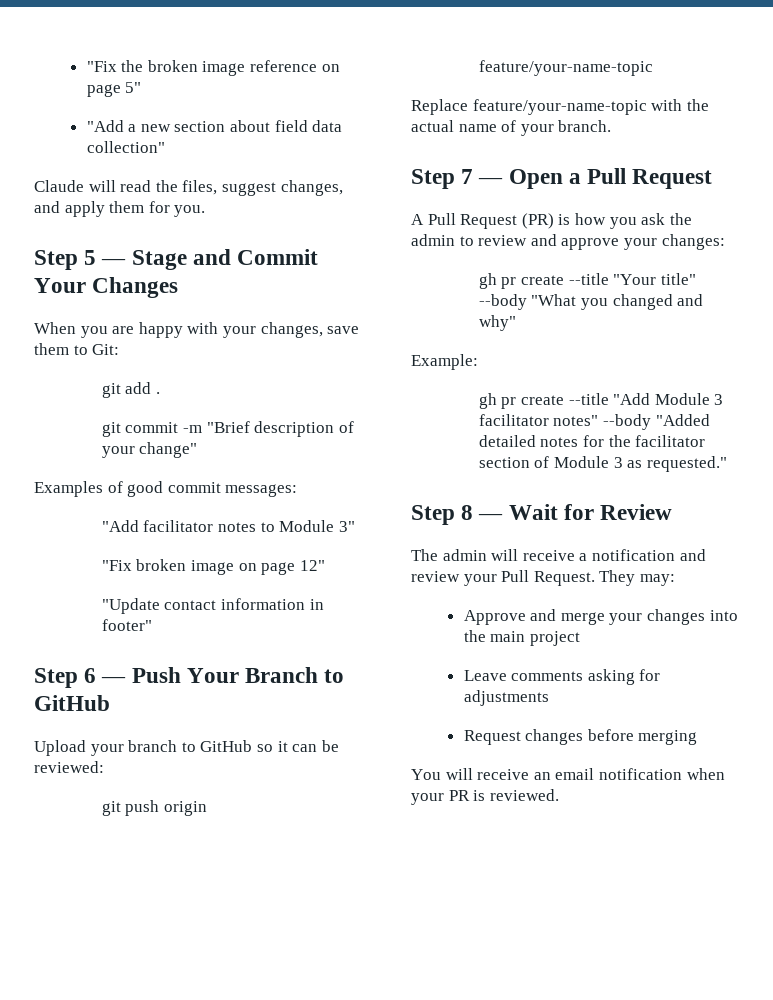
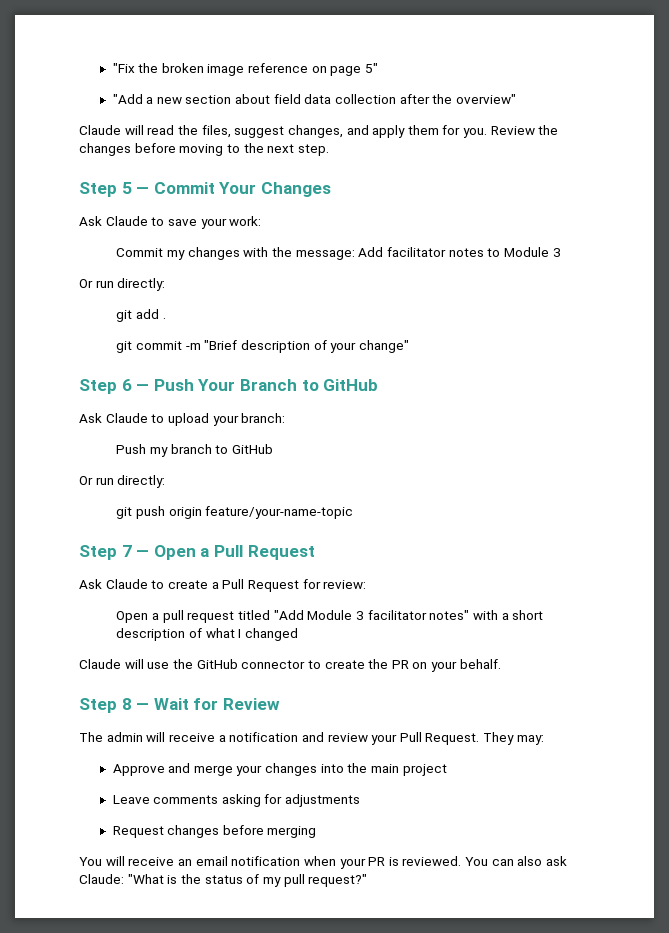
- "Add a new section about field data collection"
+ "Add a new section about field data collection after the overview"
+ Review the changes before moving to the next step.
- Step 5 — Stage and Commit Your Changes
+ Step 5 — Commit Your Changes
- When you are happy with your changes, save them to Git:
+ Ask Claude to save your work:
+ Commit my changes with the message: Add facilitator notes to Module 3
+ Or run directly:
- Examples of good commit messages:
- "Add facilitator notes to Module 3"
- "Fix broken image on page 12"
- "Update contact information in footer"
- Upload your branch to GitHub so it can be reviewed:
+ Ask Claude to upload your branch:
+ Push my branch to GitHub
+ Or run directly:
  git push origin feature/your-name-topic
- Replace feature/your-name-topic with the actual name of your branch.
- A Pull Request (PR) is how you ask the admin to review and approve your changes:
- gh pr create --title "Your title" --body "What you changed and why"
- Example:
- gh pr create --title "Add Module 3 facilitator notes" --body "Added detailed notes for the facilitator section of Module 3 as requested."
+ Ask Claude to create a Pull Request for review:
+ Open a pull request titled "Add Module 3 facilitator notes" with a short description of what I changed
+ Claude will use the GitHub connector to create the PR on your behalf.
+ You can also ask Claude: "What is the status of my pull request?"

